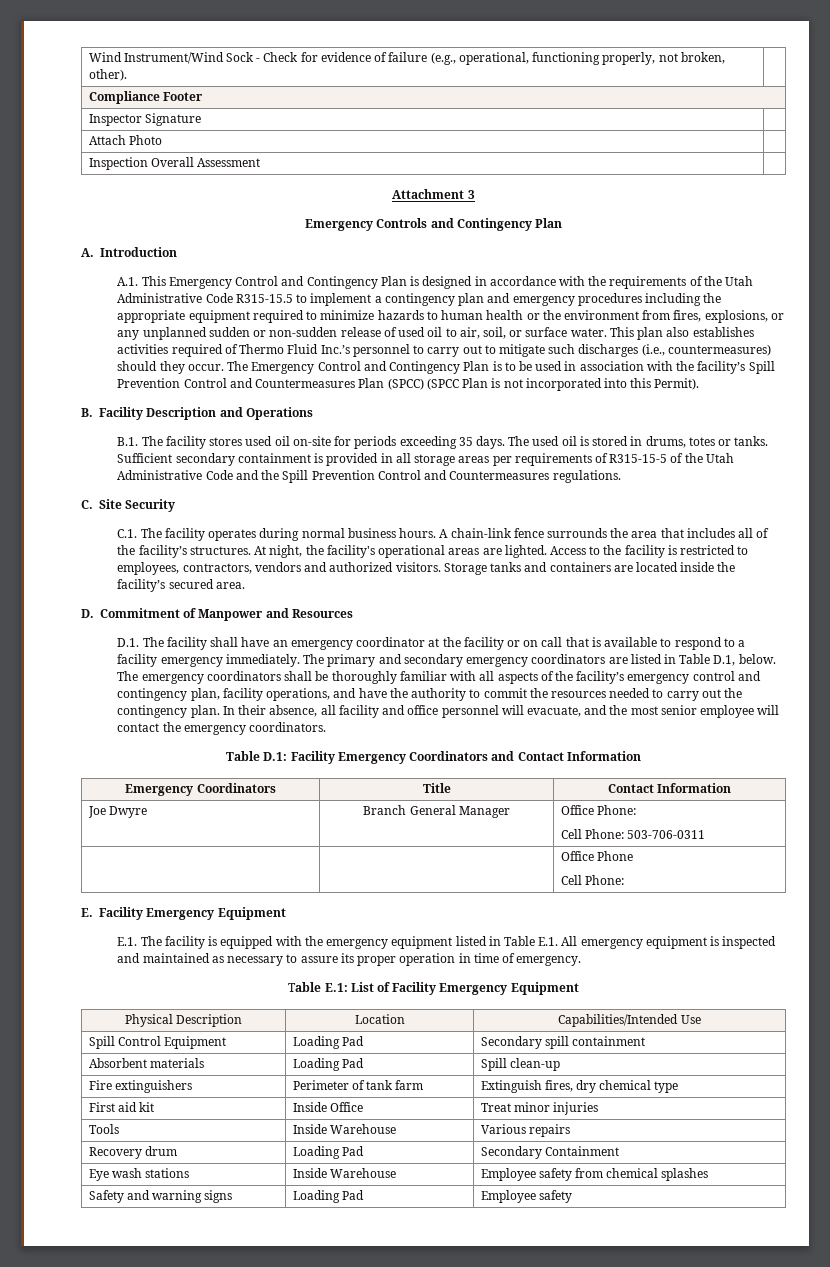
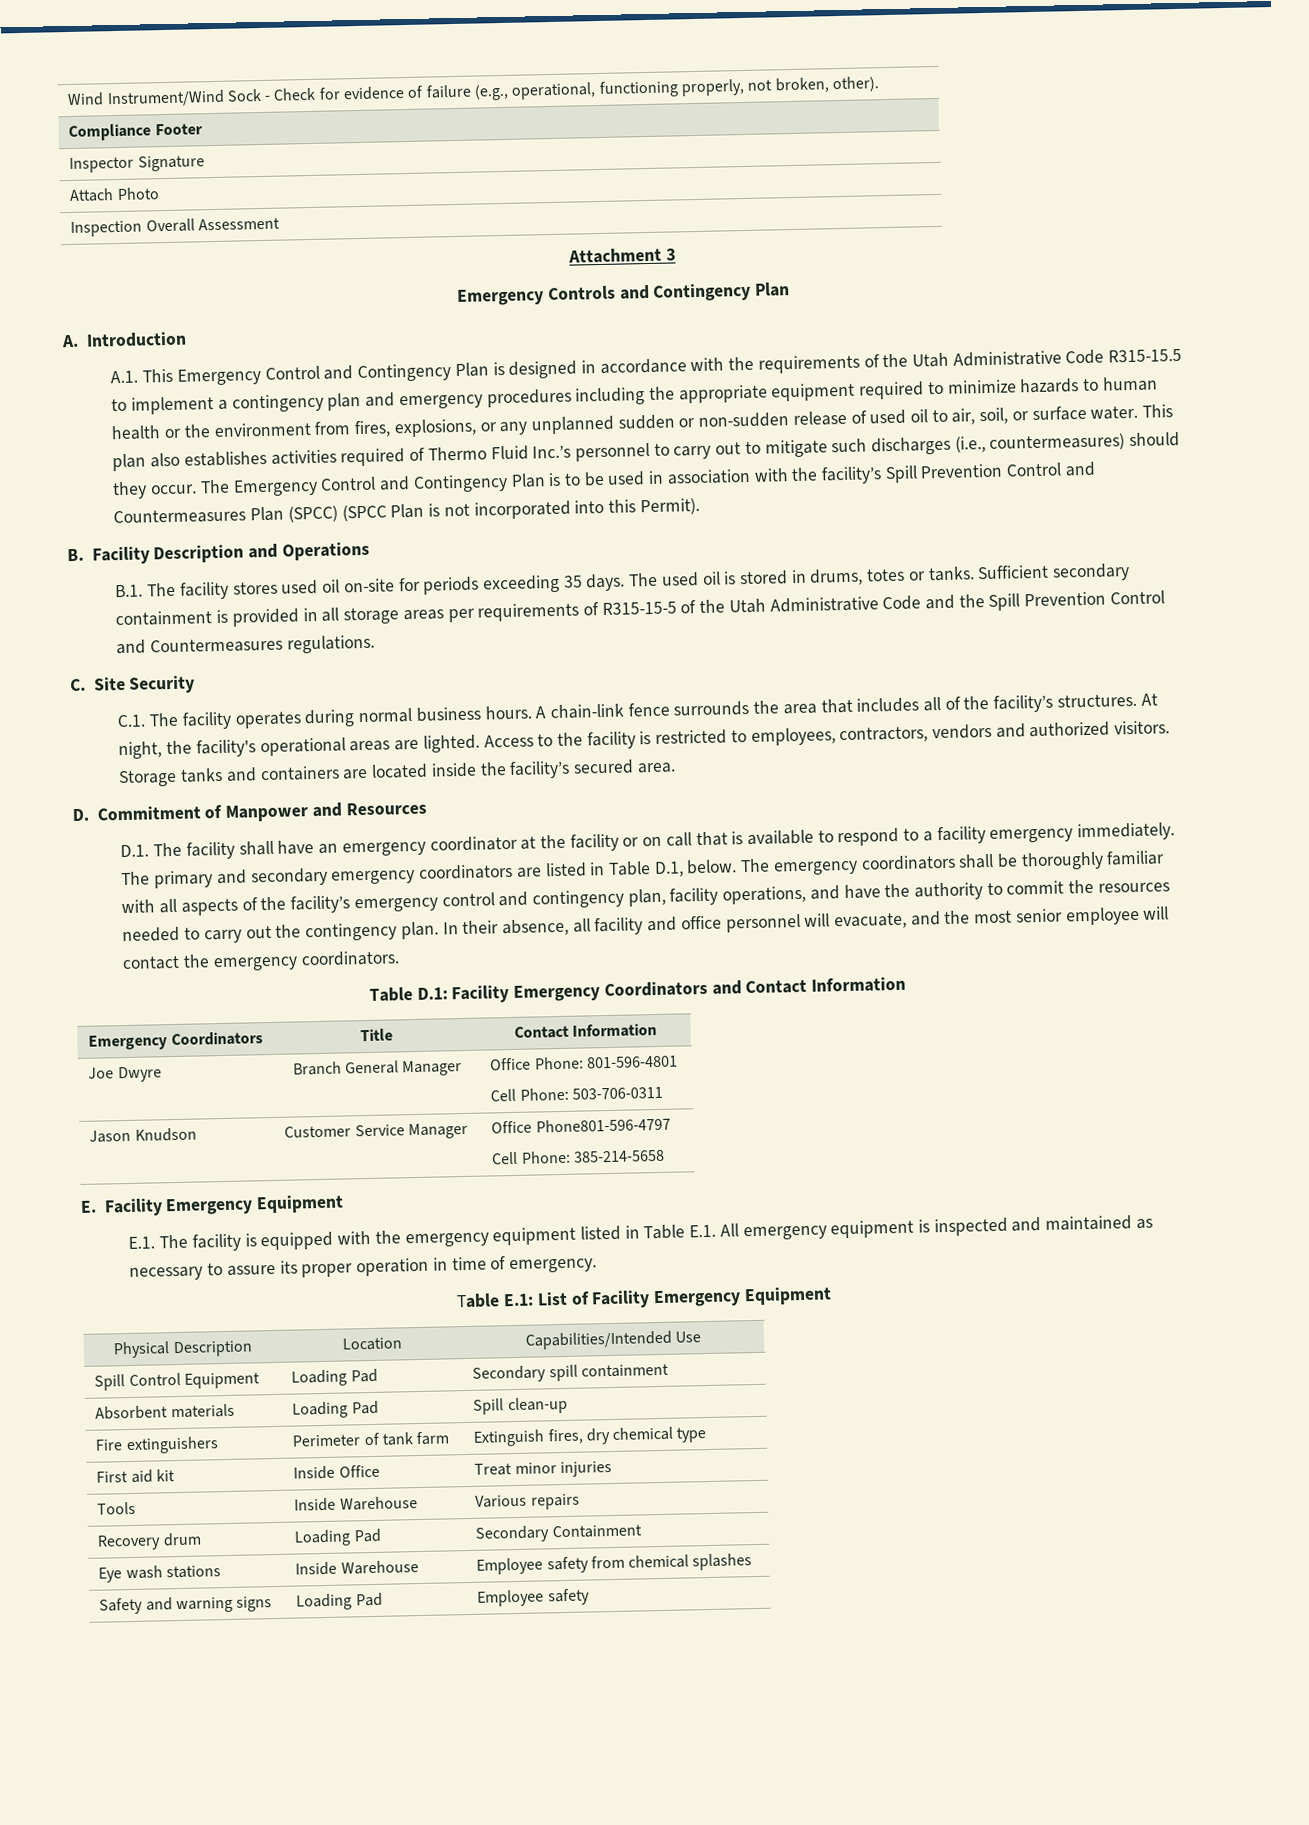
- Joe Dwyre | Branch General Manager | Office Phone:
+ Joe Dwyre | Branch General Manager | Office Phone: 801-596-4801
- | | Office Phone
- Cell Phone:
+ Jason Knudson | Customer Service Manager | Office Phone801-596-4797
+ Cell Phone: 385-214-5658

